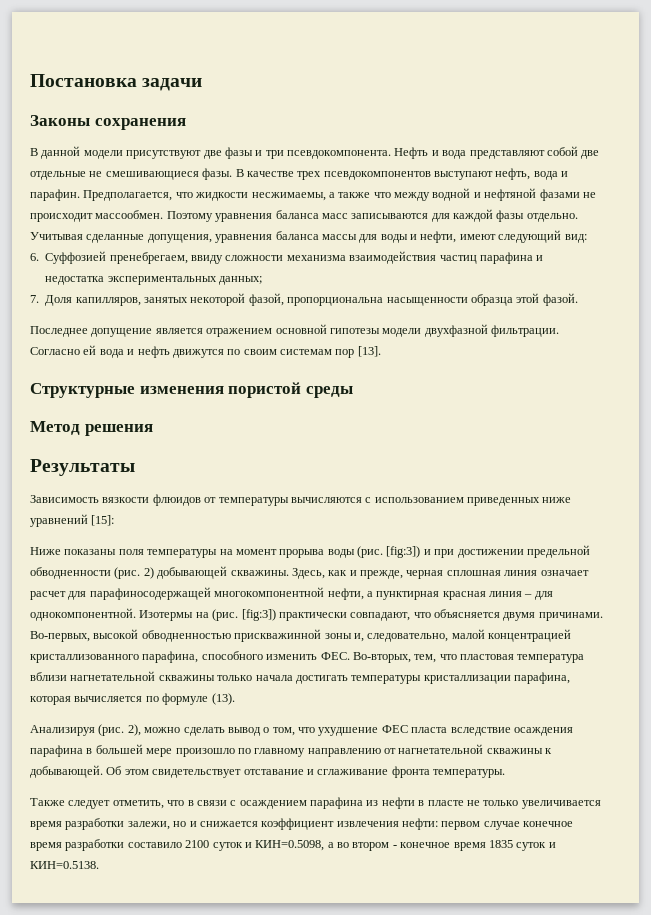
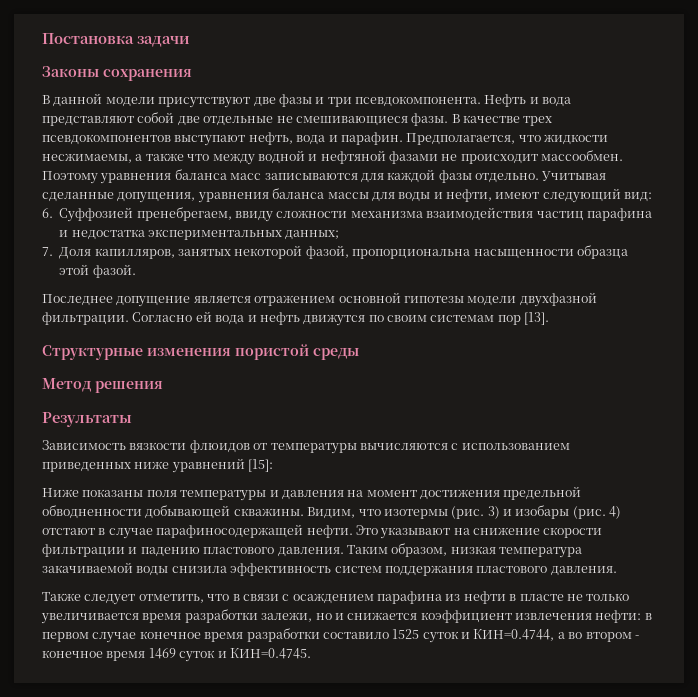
- Ниже показаны поля температуры на момент прорыва воды (рис. [fig:3]) и при достижении предельной обводненности (рис. 2) добывающей скважины. Здесь, как и прежде, черная сплошная линия означает расчет для парафиносодержащей многокомпонентной нефти, а пунктирная красная линия – для однокомпонентной. Изотермы на (рис. [fig:3]) практически совпадают, что объясняется двумя причинами. Во-первых, высокой обводненностью прискважинной зоны и, следовательно, малой концентрацией кристаллизованного парафина, способного изменить ФЕС. Во-вторых, тем, что пластовая температура вблизи нагнетательной скважины только начала достигать температуры кристаллизации парафина, которая вычисляется по формуле (13).
- Анализируя (рис. 2), можно сделать вывод о том, что ухудшение ФЕС пласта вследствие осаждения парафина в большей мере произошло по главному направлению от нагнетательной скважины к добывающей. Об этом свидетельствует отставание и сглаживание фронта температуры.
+ Ниже показаны поля температуры и давления на момент достижения предельной обводненности добывающей скважины. Видим, что изотермы (рис. 3) и изобары (рис. 4) отстают в случае парафиносодержащей нефти. Это указывают на снижение скорости фильтрации и падению пластового давления. Таким образом, низкая температура закачиваемой воды снизила эффективность систем поддержания пластового давления.
- Также следует отметить, что в связи с осаждением парафина из нефти в пласте не только увеличивается время разработки залежи, но и снижается коэффициент извлечения нефти: первом случае конечное время разработки составило 2100 суток и КИН=0.5098, а во втором - конечное время 1835 суток и КИН=0.5138.
+ Также следует отметить, что в связи с осаждением парафина из нефти в пласте не только увеличивается время разработки залежи, но и снижается коэффициент извлечения нефти: в первом случае конечное время разработки составило 1525 суток и КИН=0.4744, а во втором - конечное время 1469 суток и КИН=0.4745.

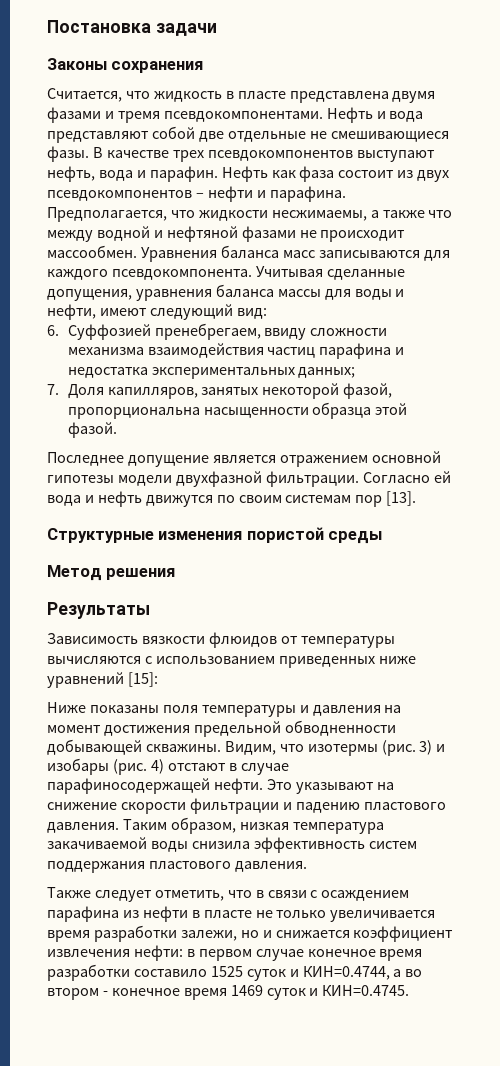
- В данной модели присутствуют две фазы и три псевдокомпонента.
+ Считается, что жидкость в пласте представлена двумя фазами и тремя псевдокомпонентами.
+ Нефть как фаза состоит из двух псевдокомпонентов – нефти и парафина.
- Поэтому уравнения баланса масс записываются для каждой фазы отдельно.
+ Уравнения баланса масс записываются для каждого псевдокомпонента.

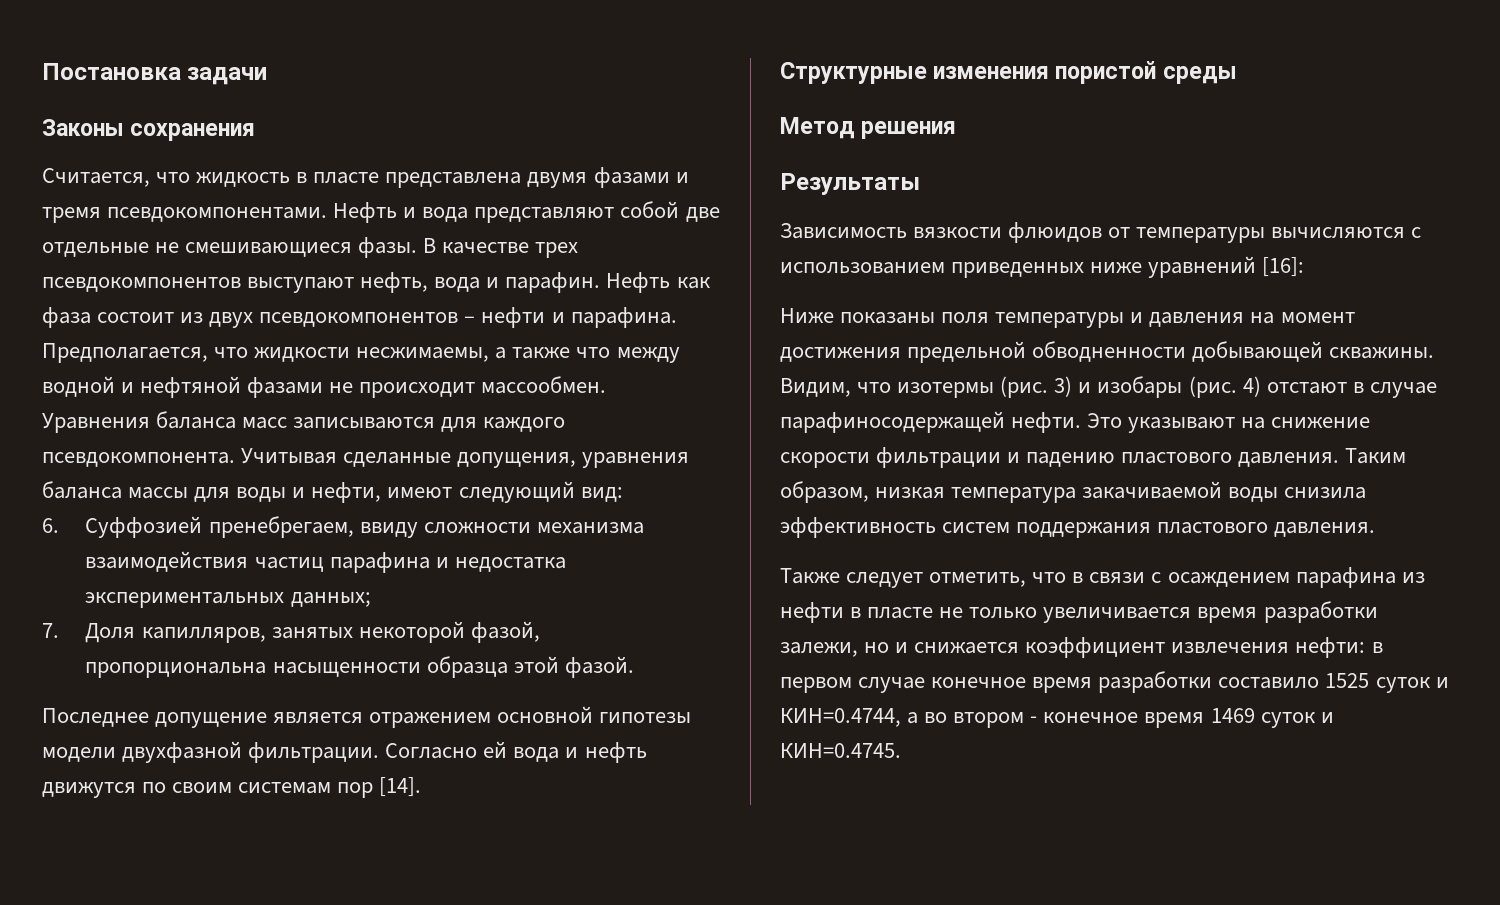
- Согласно ей вода и нефть движутся по своим системам пор [13].
+ Согласно ей вода и нефть движутся по своим системам пор [14].
- Зависимость вязкости флюидов от температуры вычисляются с использованием приведенных ниже уравнений [15]:
+ Зависимость вязкости флюидов от температуры вычисляются с использованием приведенных ниже уравнений [16]:

